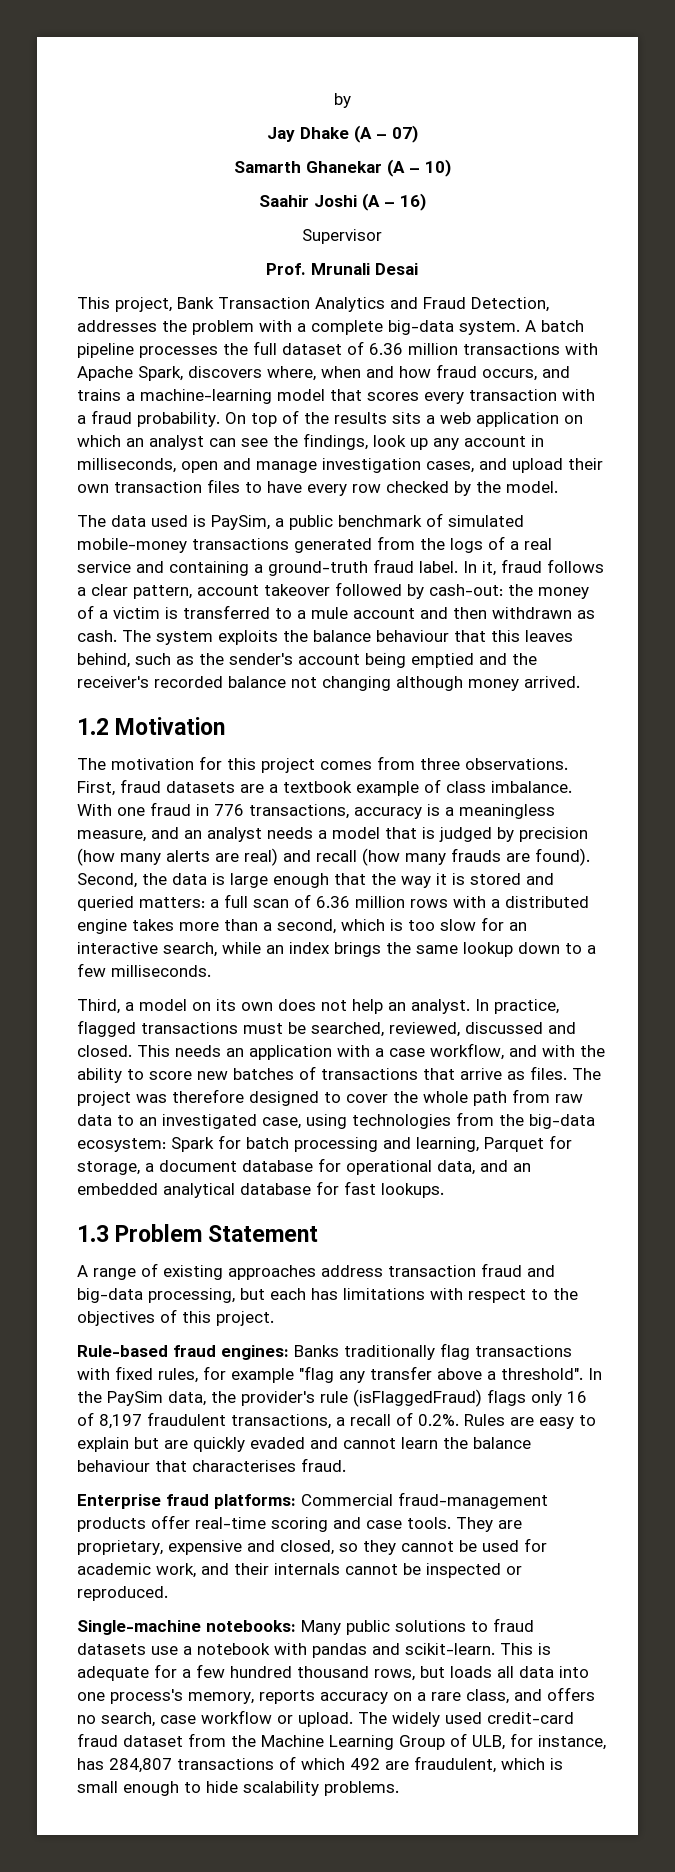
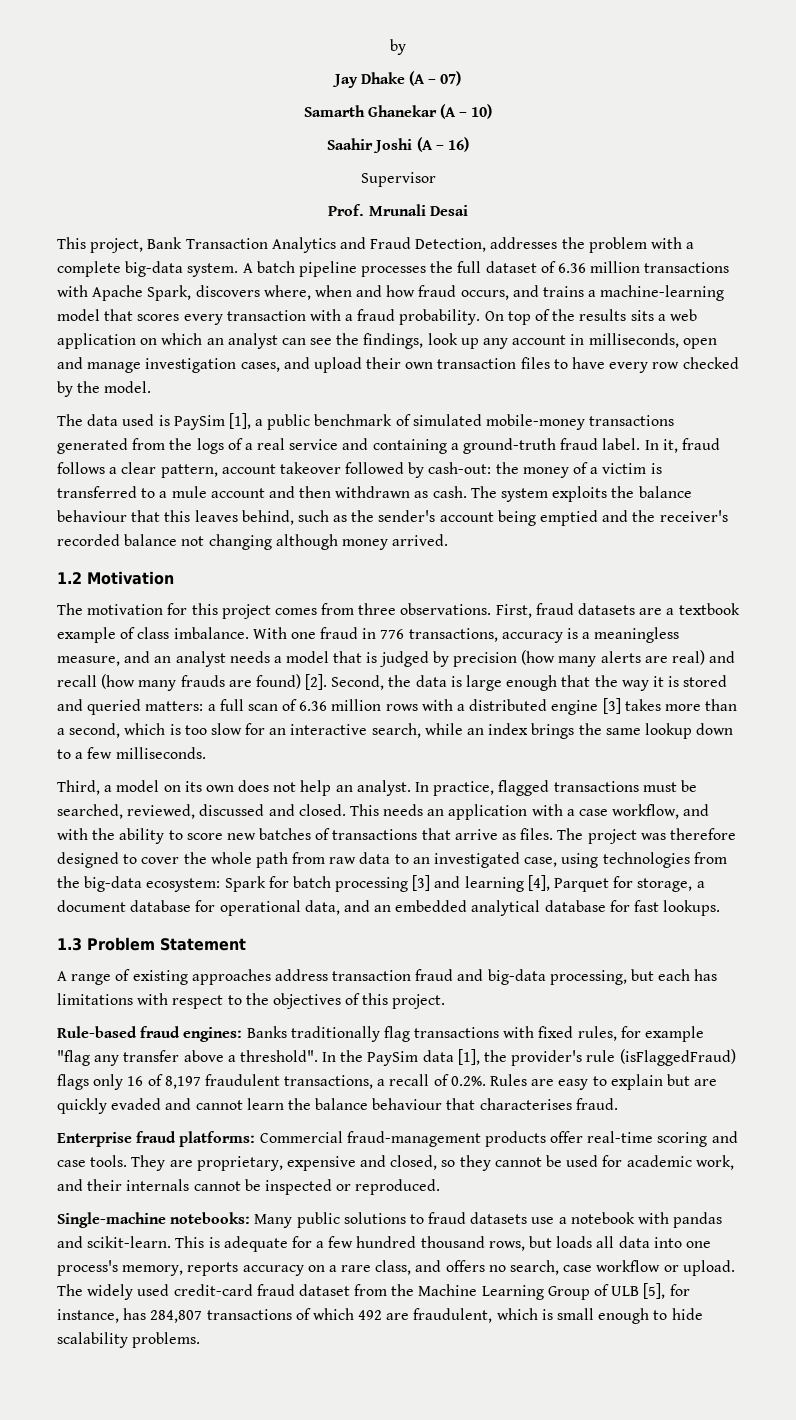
- The data used is PaySim, a public benchmark of simulated mobile-money transactions generated from the logs of a real service and containing a ground-truth fraud label.
+ The data used is PaySim [1], a public benchmark of simulated mobile-money transactions generated from the logs of a real service and containing a ground-truth fraud label.
- With one fraud in 776 transactions, accuracy is a meaningless measure, and an analyst needs a model that is judged by precision (how many alerts are real) and recall (how many frauds are found).
+ With one fraud in 776 transactions, accuracy is a meaningless measure, and an analyst needs a model that is judged by precision (how many alerts are real) and recall (how many frauds are found) [2].
- Second, the data is large enough that the way it is stored and queried matters: a full scan of 6.36 million rows with a distributed engine takes more than a second, which is too slow for an interactive search, while an index brings the same lookup down to a few milliseconds.
+ Second, the data is large enough that the way it is stored and queried matters: a full scan of 6.36 million rows with a distributed engine [3] takes more than a second, which is too slow for an interactive search, while an index brings the same lookup down to a few milliseconds.
- The project was therefore designed to cover the whole path from raw data to an investigated case, using technologies from the big-data ecosystem: Spark for batch processing and learning, Parquet for storage, a document database for operational data, and an embedded analytical database for fast lookups.
+ The project was therefore designed to cover the whole path from raw data to an investigated case, using technologies from the big-data ecosystem: Spark for batch processing [3] and learning [4], Parquet for storage, a document database for operational data, and an embedded analytical database for fast lookups.
- In the PaySim data, the provider's rule (isFlaggedFraud) flags only 16 of 8,197 fraudulent transactions, a recall of 0.2%. Rules are easy to explain but are quickly evaded and cannot learn the balance behaviour that characterises fraud.
+ In the PaySim data [1], the provider's rule (isFlaggedFraud) flags only 16 of 8,197 fraudulent transactions, a recall of 0.2%. Rules are easy to explain but are quickly evaded and cannot learn the balance behaviour that characterises fraud.
- The widely used credit-card fraud dataset from the Machine Learning Group of ULB, for instance, has 284,807 transactions of which 492 are fraudulent, which is small enough to hide scalability problems.
+ The widely used credit-card fraud dataset from the Machine Learning Group of ULB [5], for instance, has 284,807 transactions of which 492 are fraudulent, which is small enough to hide scalability problems.

